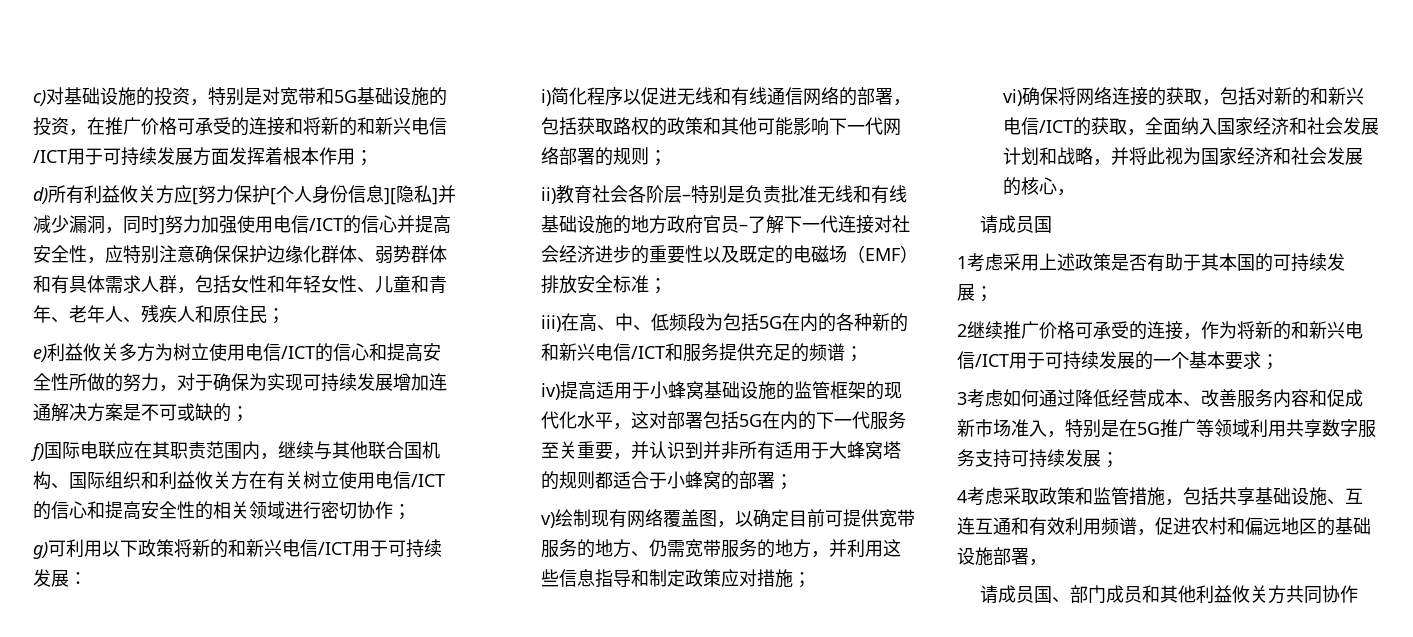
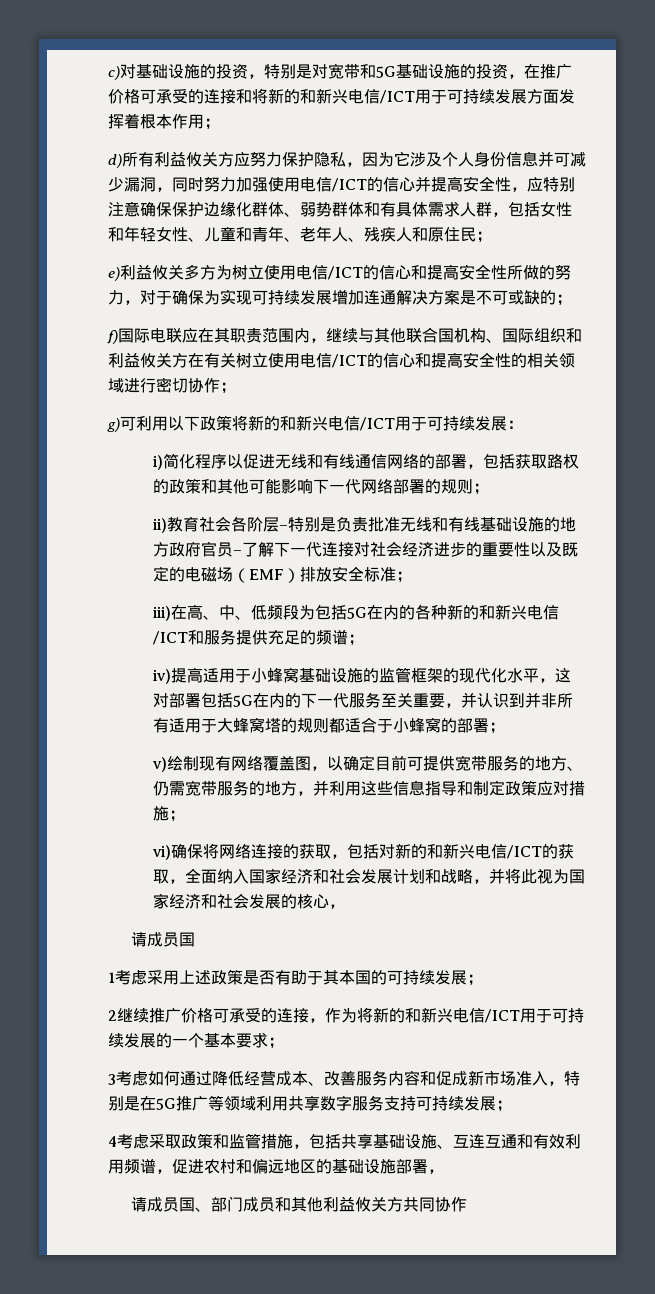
- d)所有利益攸关方应[努力保护[个人身份信息][隐私]并减少漏洞，同时]努力加强使用电信/ICT的信心并提高安全性，应特别注意确保保护边缘化群体、弱势群体和有具体需求人群，包括女性和年轻女性、儿童和青年、老年人、残疾人和原住民；
+ d)所有利益攸关方应努力保护隐私，因为它涉及个人身份信息并可减少漏洞，同时努力加强使用电信/ICT的信心并提高安全性，应特别注意确保保护边缘化群体、弱势群体和有具体需求人群，包括女性和年轻女性、儿童和青年、老年人、残疾人和原住民；

